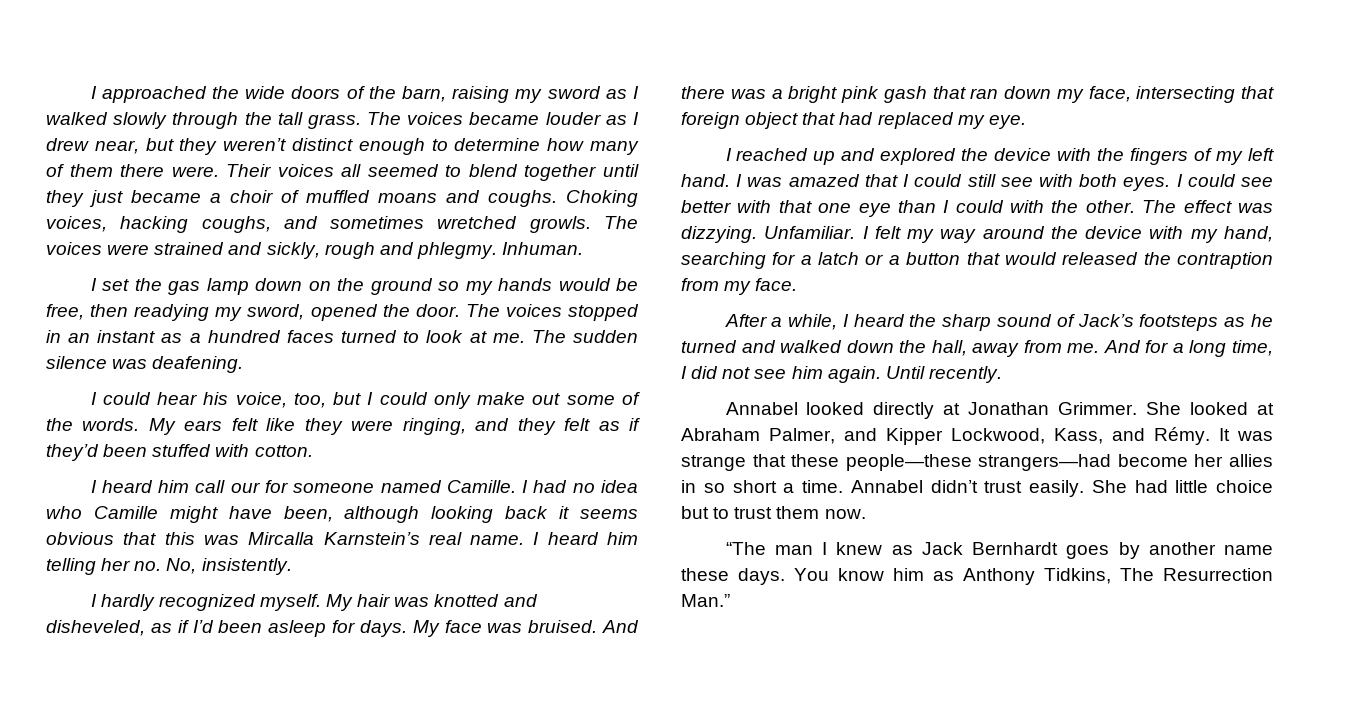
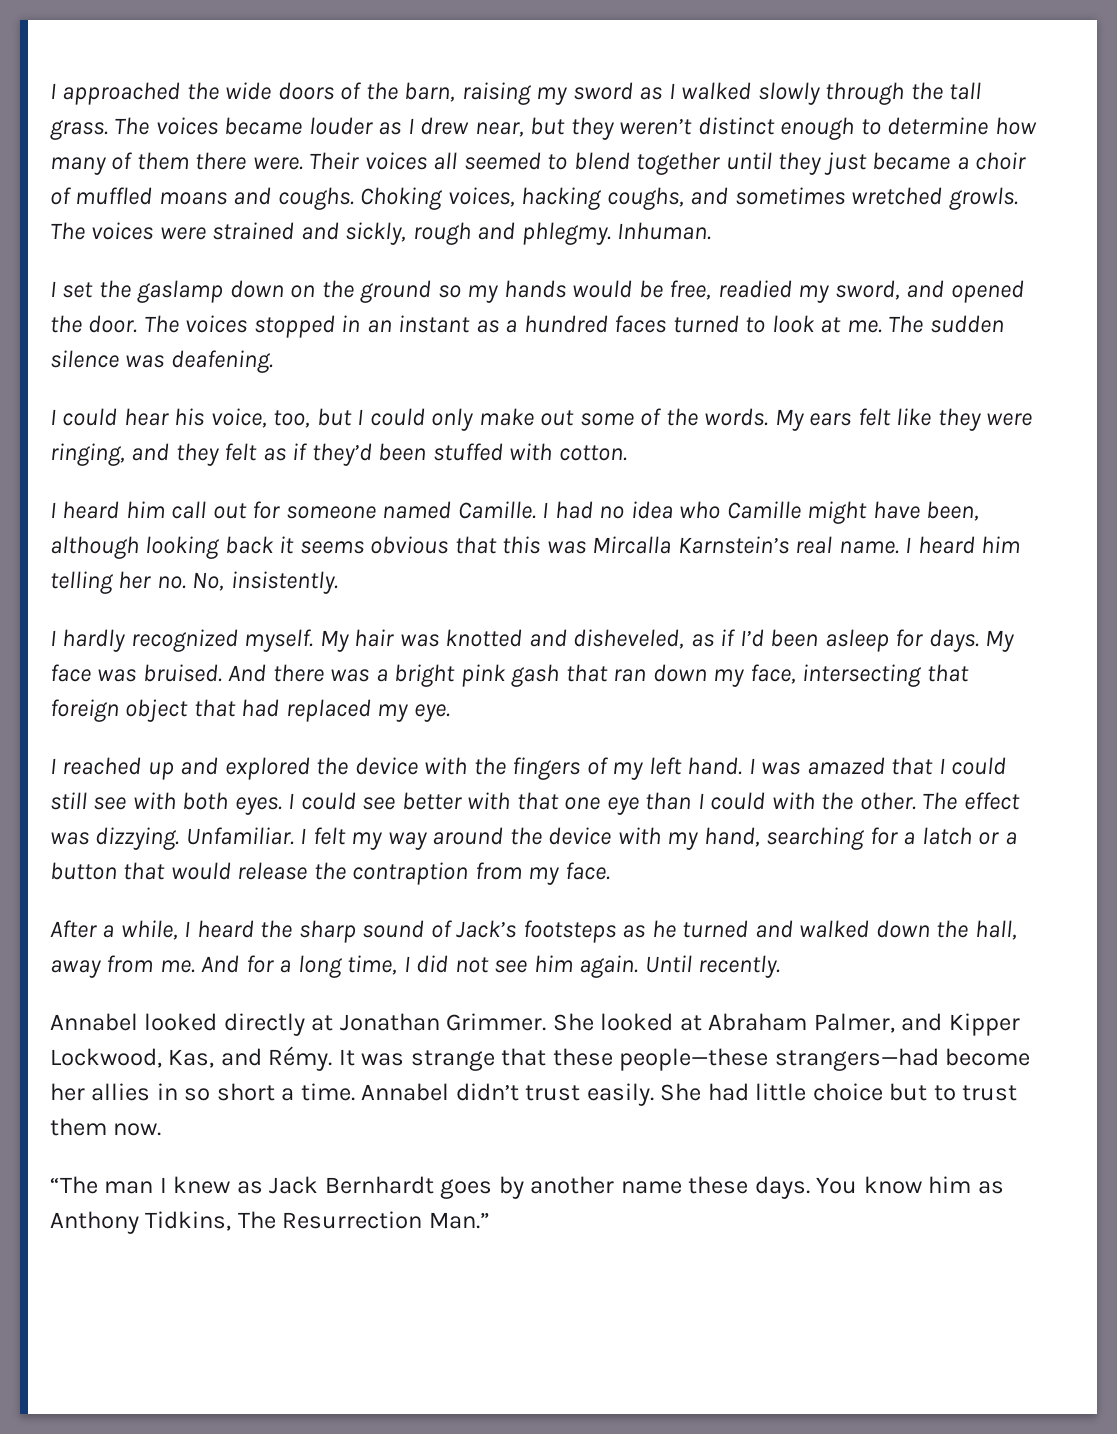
- I set the gas lamp down on the ground so my hands would be free, then readying my sword, opened the door.
+ I set the gaslamp down on the ground so my hands would be free, readied my sword, and opened the door.
- I heard him call our for someone named Camille.
+ I heard him call out for someone named Camille.
- I felt my way around the device with my hand, searching for a latch or a button that would released the contraption from my face.
+ I felt my way around the device with my hand, searching for a latch or a button that would release the contraption from my face.
- She looked at Abraham Palmer, and Kipper Lockwood, Kass, and Rémy.
+ She looked at Abraham Palmer, and Kipper Lockwood, Kas, and Rémy.

